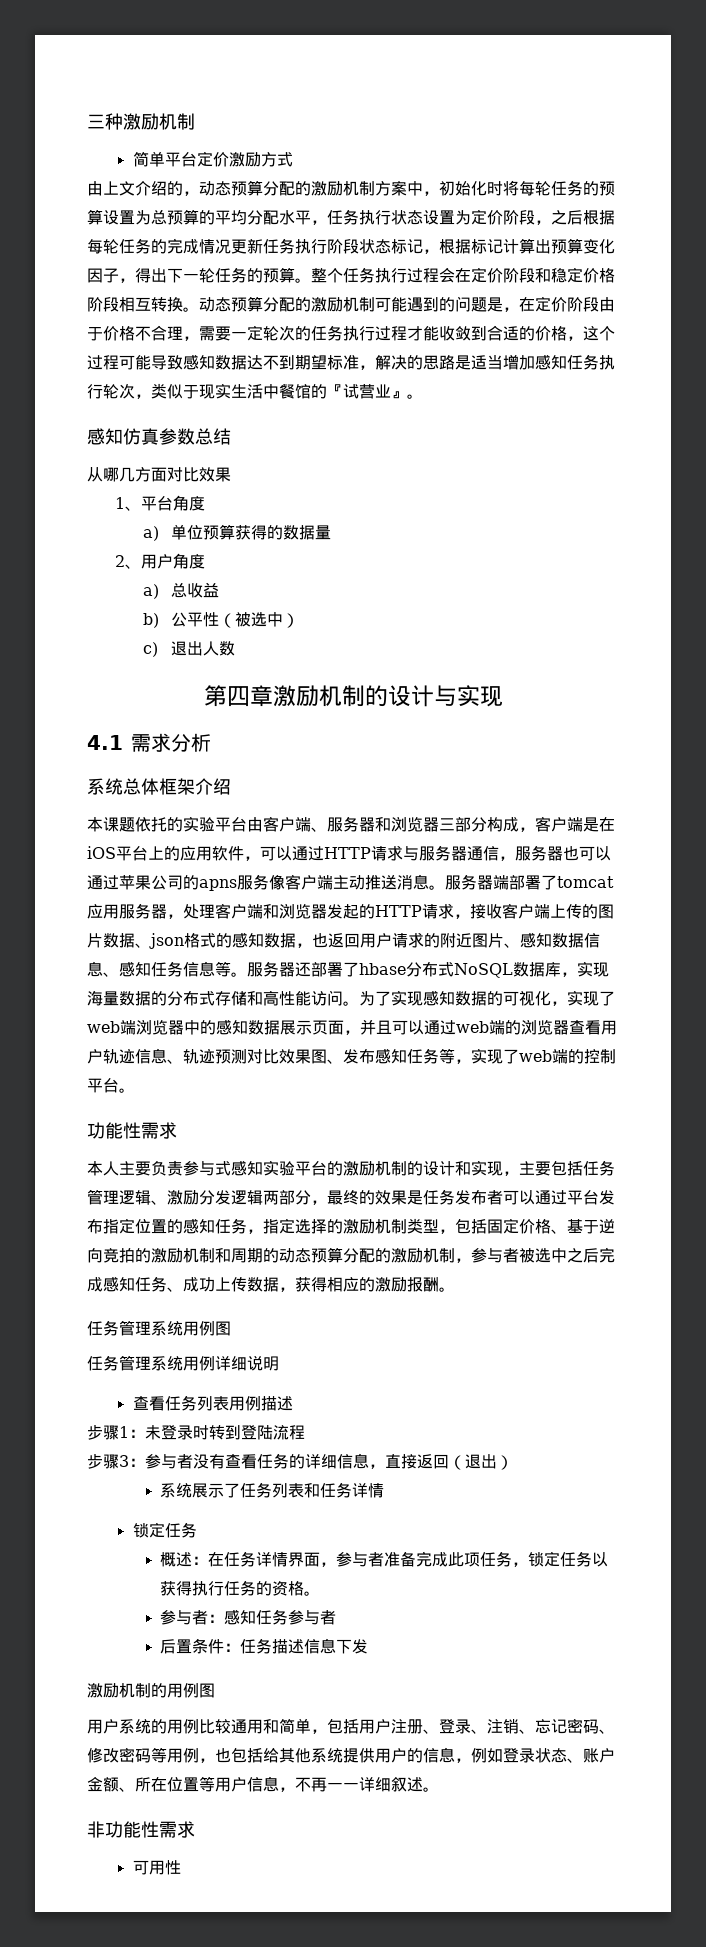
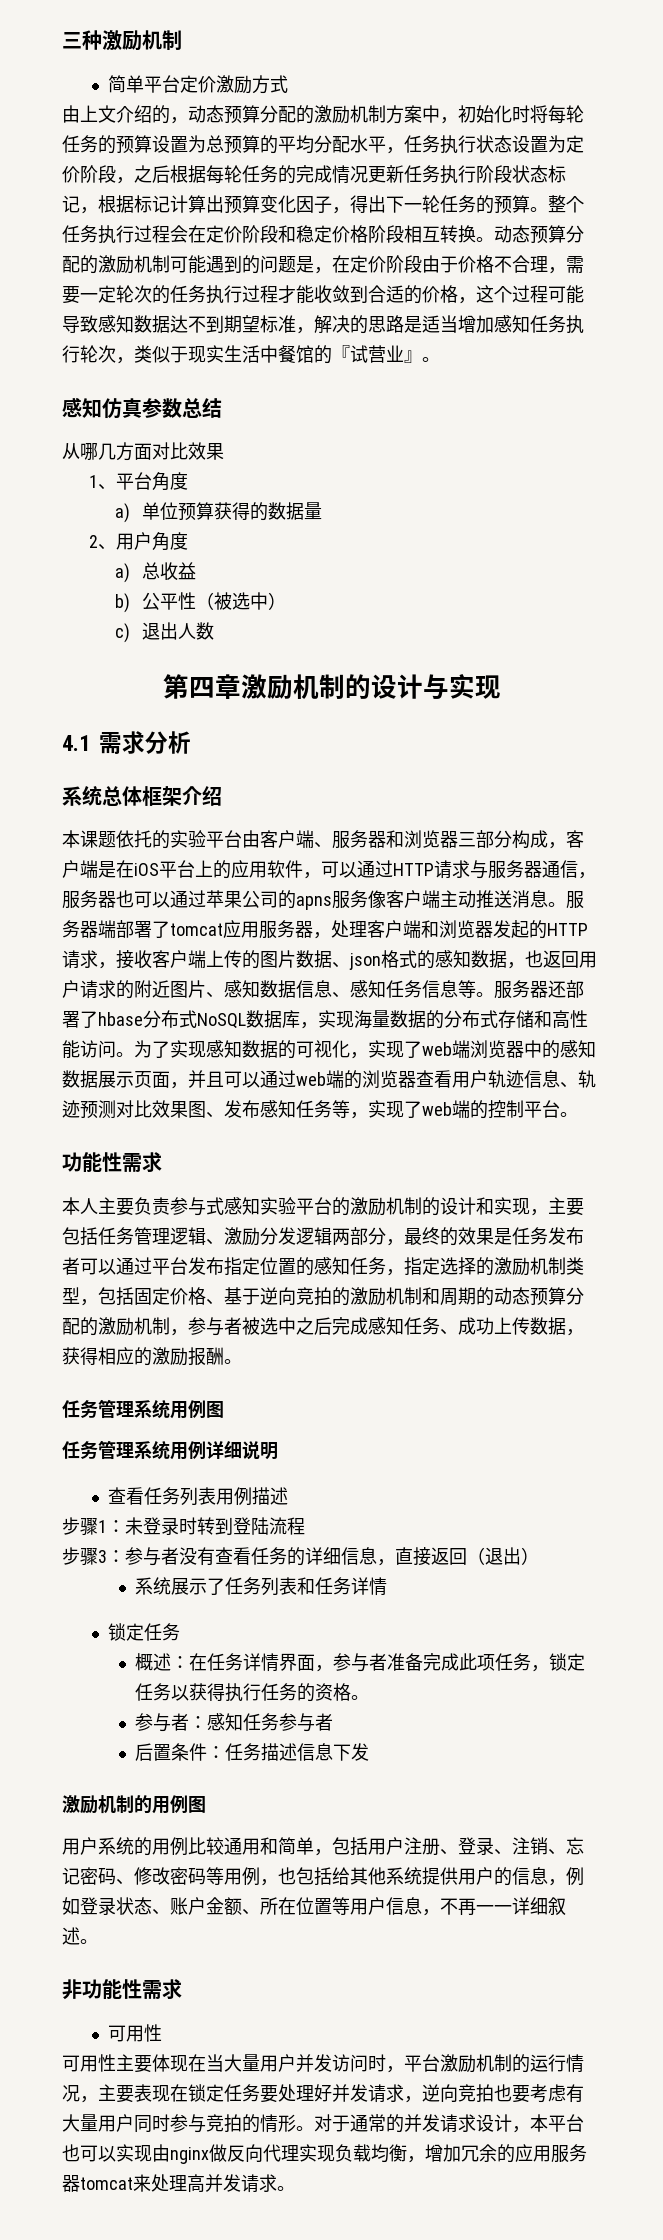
+ 可用性主要体现在当大量用户并发访问时，平台激励机制的运行情况，主要表现在锁定任务要处理好并发请求，逆向竞拍也要考虑有大量用户同时参与竞拍的情形。对于通常的并发请求设计，本平台也可以实现由nginx做反向代理实现负载均衡，增加冗余的应用服务器tomcat来处理高并发请求。

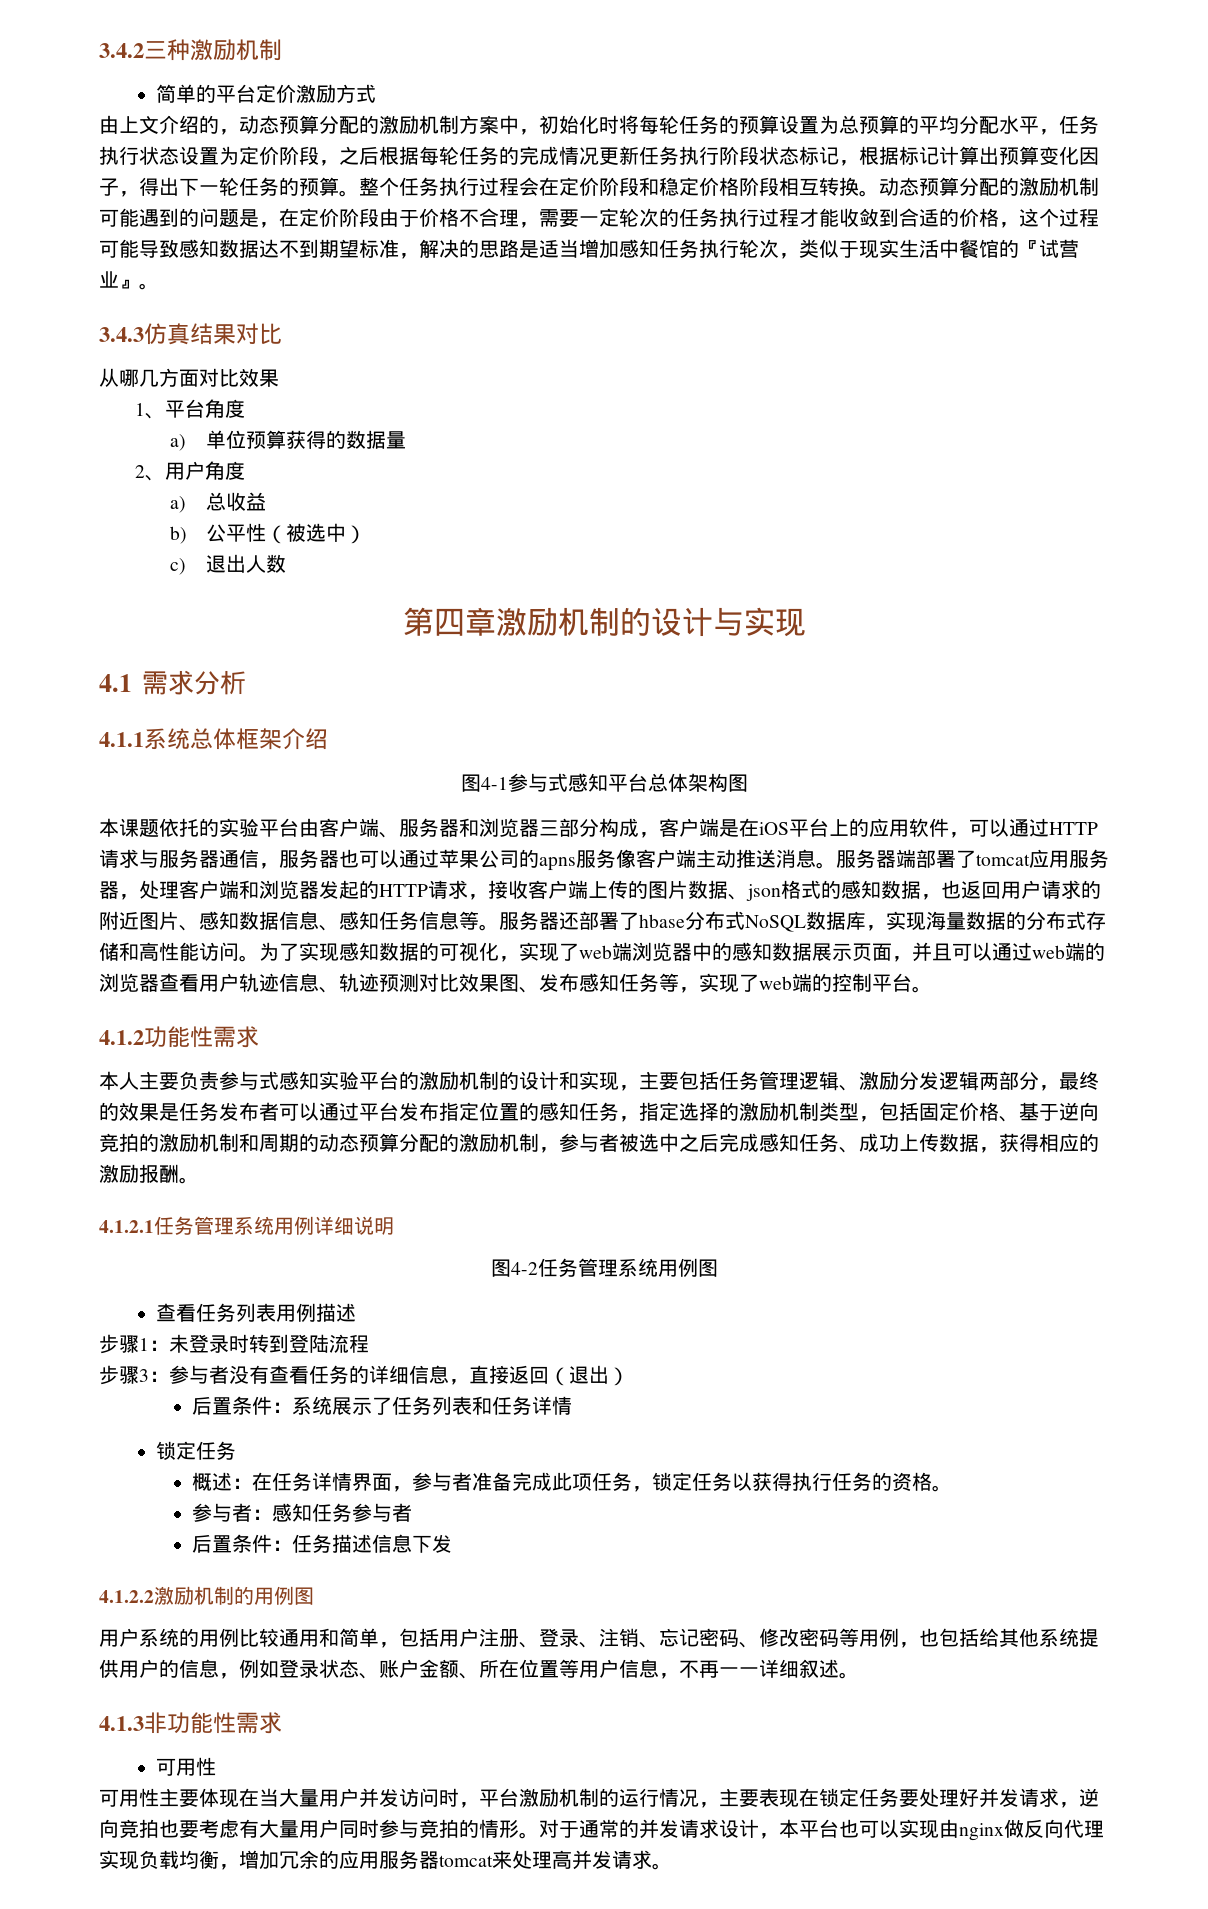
- 三种激励机制
+ 3.4.2三种激励机制
- 简单平台定价激励方式
+ 简单的平台定价激励方式
- 感知仿真参数总结
+ 3.4.3仿真结果对比
- 系统总体框架介绍
+ 4.1.1系统总体框架介绍
+ 图4-1参与式感知平台总体架构图
  为了实现感知数据的可视化，实现了web端浏览器中的感知数据展示页面，并且可以通过web端的浏览器查看用户轨迹信息、轨迹预测对比效果图、发布感知任务等，实现了web端的控制平台。
- 功能性需求
+ 4.1.2功能性需求
- 任务管理系统用例图
- 任务管理系统用例详细说明
+ 4.1.2.1任务管理系统用例详细说明
+ 图4-2任务管理系统用例图
- 系统展示了任务列表和任务详情
+ 后置条件：系统展示了任务列表和任务详情
- 激励机制的用例图
+ 4.1.2.2激励机制的用例图
- 非功能性需求
+ 4.1.3非功能性需求

